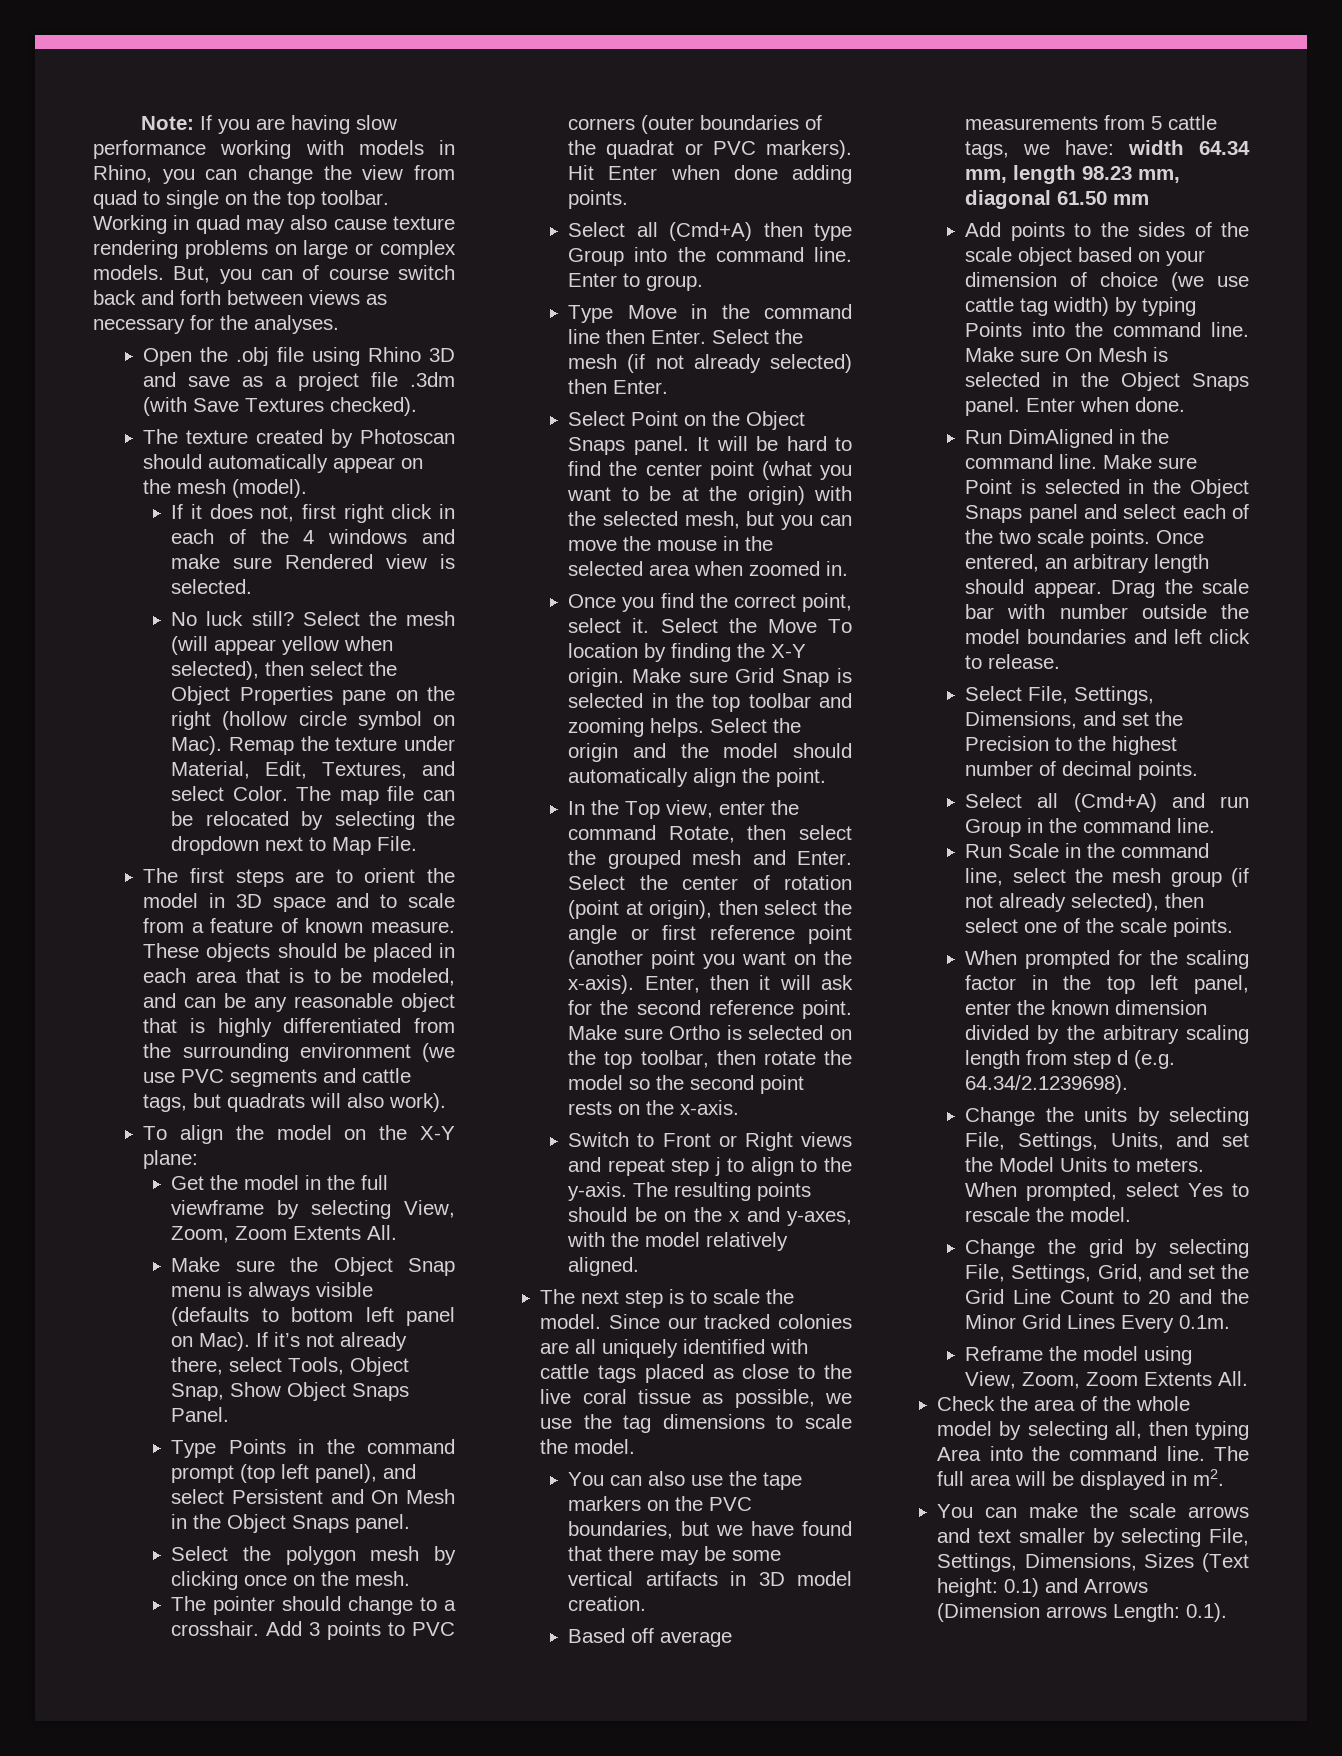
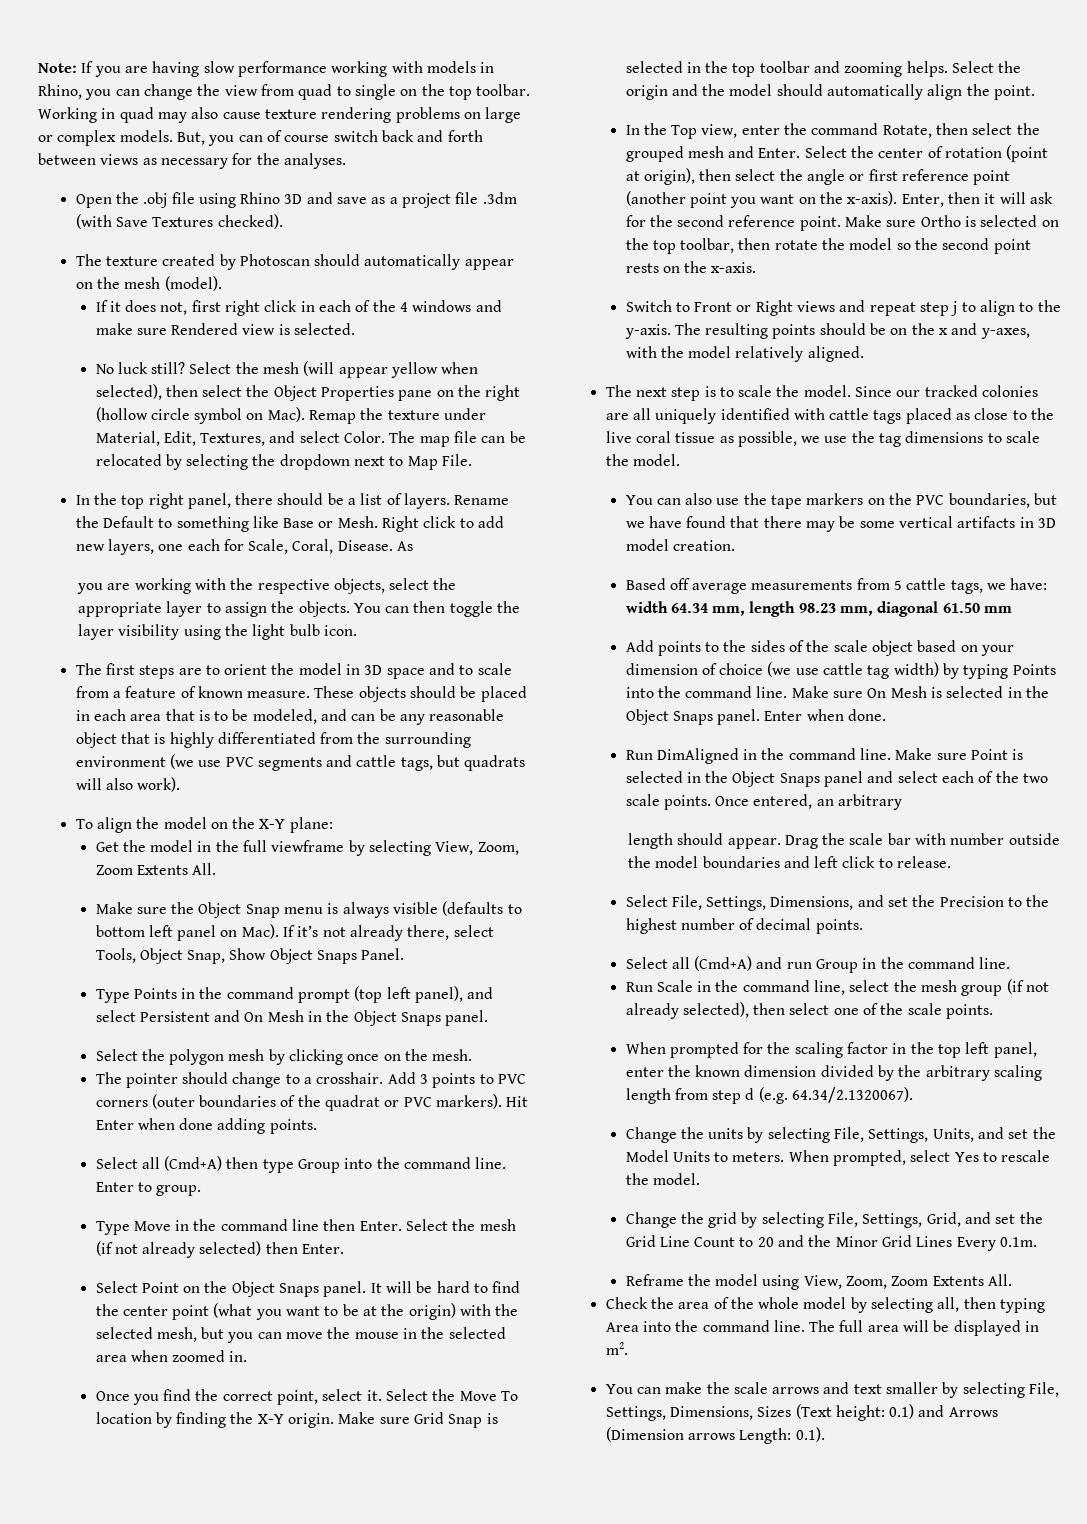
+ In the top right panel, there should be a list of layers. Rename the Default to something like Base or Mesh. Right click to add new layers, one each for Scale, Coral, Disease. As
+ you are working with the respective objects, select the appropriate layer to assign the objects. You can then toggle the layer visibility using the light bulb icon.
- Once entered, an arbitrary length should appear.
+ Once entered, an arbitrary
+ length should appear.
- When prompted for the scaling factor in the top left panel, enter the known dimension divided by the arbitrary scaling length from step d (e.g. 64.34/2.1239698).
+ When prompted for the scaling factor in the top left panel, enter the known dimension divided by the arbitrary scaling length from step d (e.g. 64.34/2.1320067).

